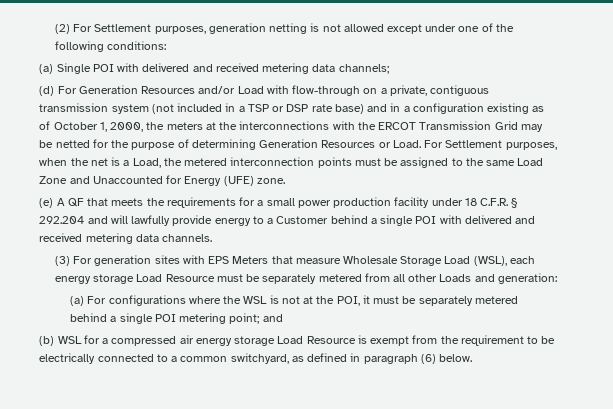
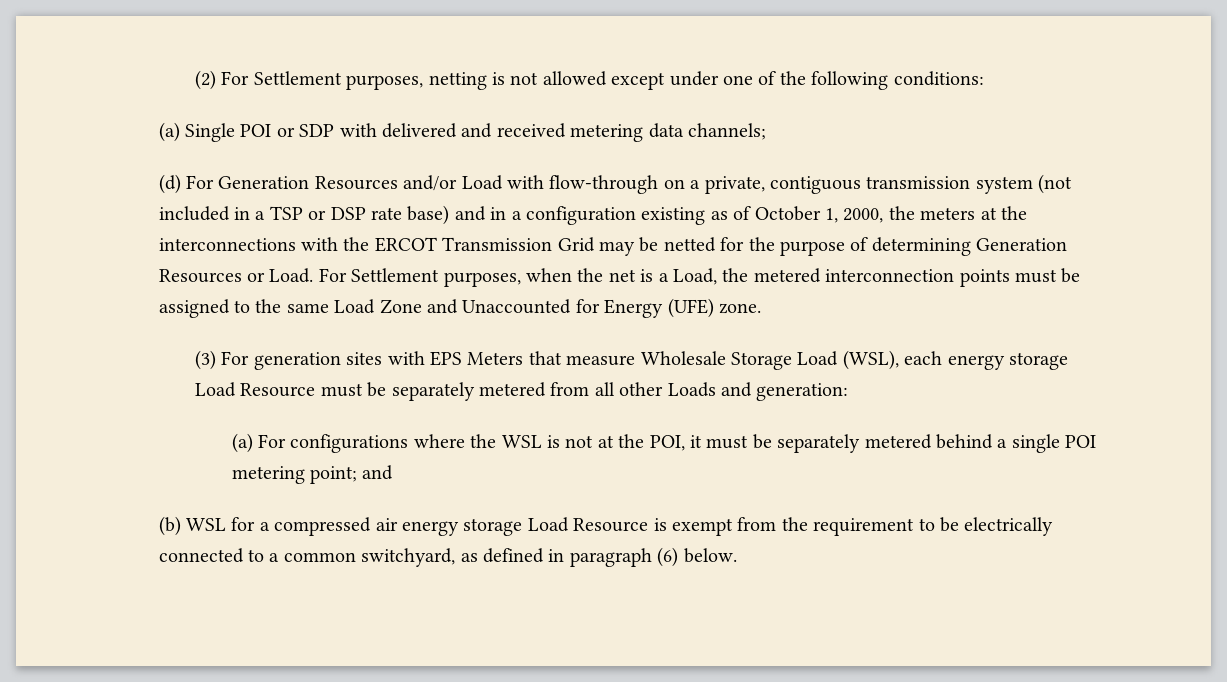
- (2) For Settlement purposes, generation netting is not allowed except under one of the following conditions:
+ (2) For Settlement purposes, netting is not allowed except under one of the following conditions:
- (a) Single POI with delivered and received metering data channels;
+ (a) Single POI or SDP with delivered and received metering data channels;
- (e) A QF that meets the requirements for a small power production facility under 18 C.F.R. § 292.204 and will lawfully provide energy to a Customer behind a single POI with delivered and received metering data channels.

